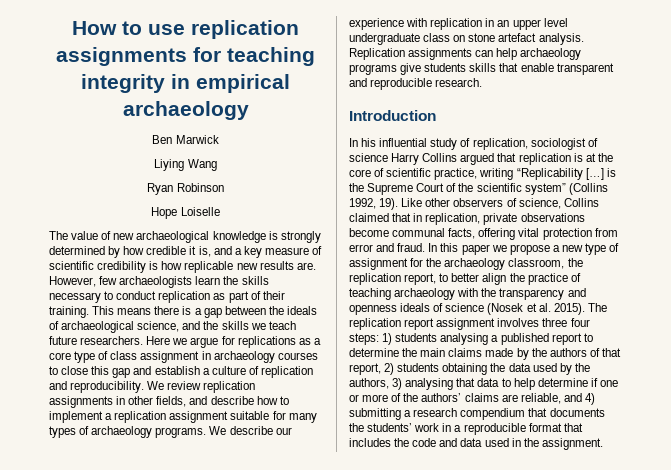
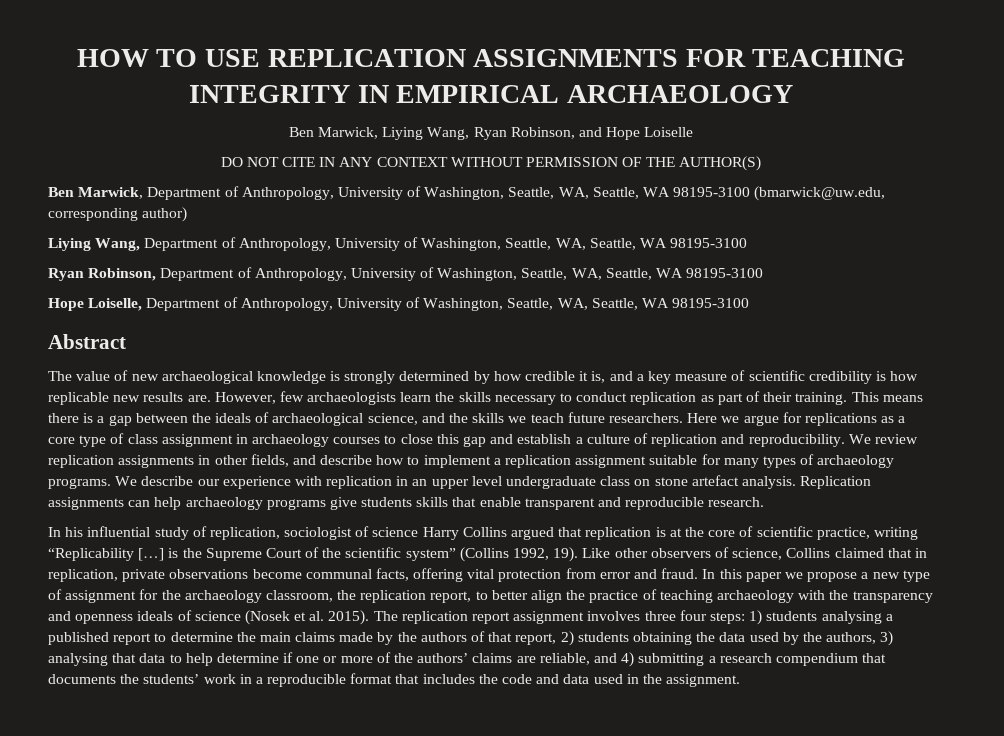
- How to use replication assignments for teaching integrity in empirical archaeology
- Ben Marwick
- Liying Wang
- Ryan Robinson
- Hope Loiselle
+ HOW TO USE REPLICATION ASSIGNMENTS FOR TEACHING INTEGRITY IN EMPIRICAL ARCHAEOLOGY
+ Ben Marwick, Liying Wang, Ryan Robinson, and Hope Loiselle
+ DO NOT CITE IN ANY CONTEXT WITHOUT PERMISSION OF THE AUTHOR(S)
+ Ben Marwick, Department of Anthropology, University of Washington, Seattle, WA, Seattle, WA 98195-3100 (bmarwick@uw.edu, corresponding author)
+ Liying Wang, Department of Anthropology, University of Washington, Seattle, WA, Seattle, WA 98195-3100
+ Ryan Robinson, Department of Anthropology, University of Washington, Seattle, WA, Seattle, WA 98195-3100
+ Hope Loiselle, Department of Anthropology, University of Washington, Seattle, WA, Seattle, WA 98195-3100
+ Abstract
- Introduction

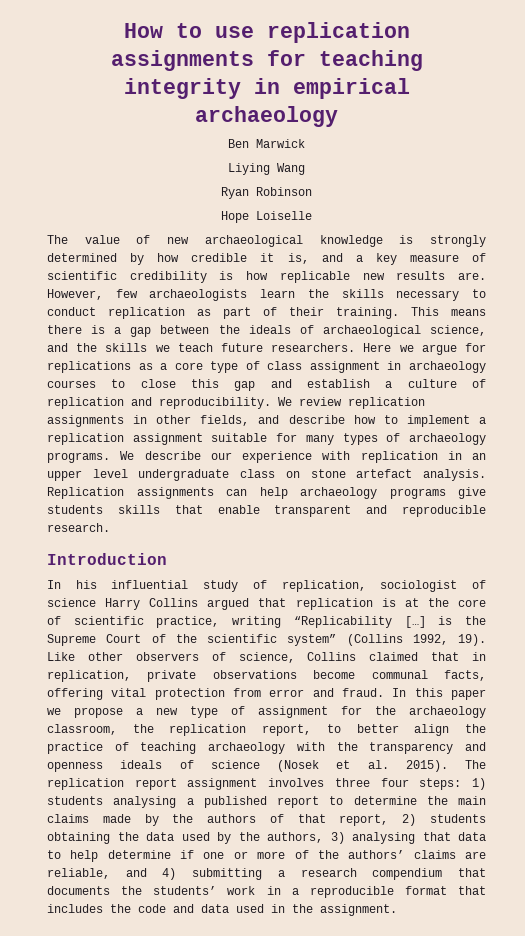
- HOW TO USE REPLICATION ASSIGNMENTS FOR TEACHING INTEGRITY IN EMPIRICAL ARCHAEOLOGY
- Ben Marwick, Liying Wang, Ryan Robinson, and Hope Loiselle
- DO NOT CITE IN ANY CONTEXT WITHOUT PERMISSION OF THE AUTHOR(S)
- Ben Marwick, Department of Anthropology, University of Washington, Seattle, WA, Seattle, WA 98195-3100 (bmarwick@uw.edu, corresponding author)
- Liying Wang, Department of Anthropology, University of Washington, Seattle, WA, Seattle, WA 98195-3100
- Ryan Robinson, Department of Anthropology, University of Washington, Seattle, WA, Seattle, WA 98195-3100
- Hope Loiselle, Department of Anthropology, University of Washington, Seattle, WA, Seattle, WA 98195-3100
- Abstract
+ How to use replication assignments for teaching integrity in empirical archaeology
+ Ben Marwick
+ Liying Wang
+ Ryan Robinson
+ Hope Loiselle
+ Introduction

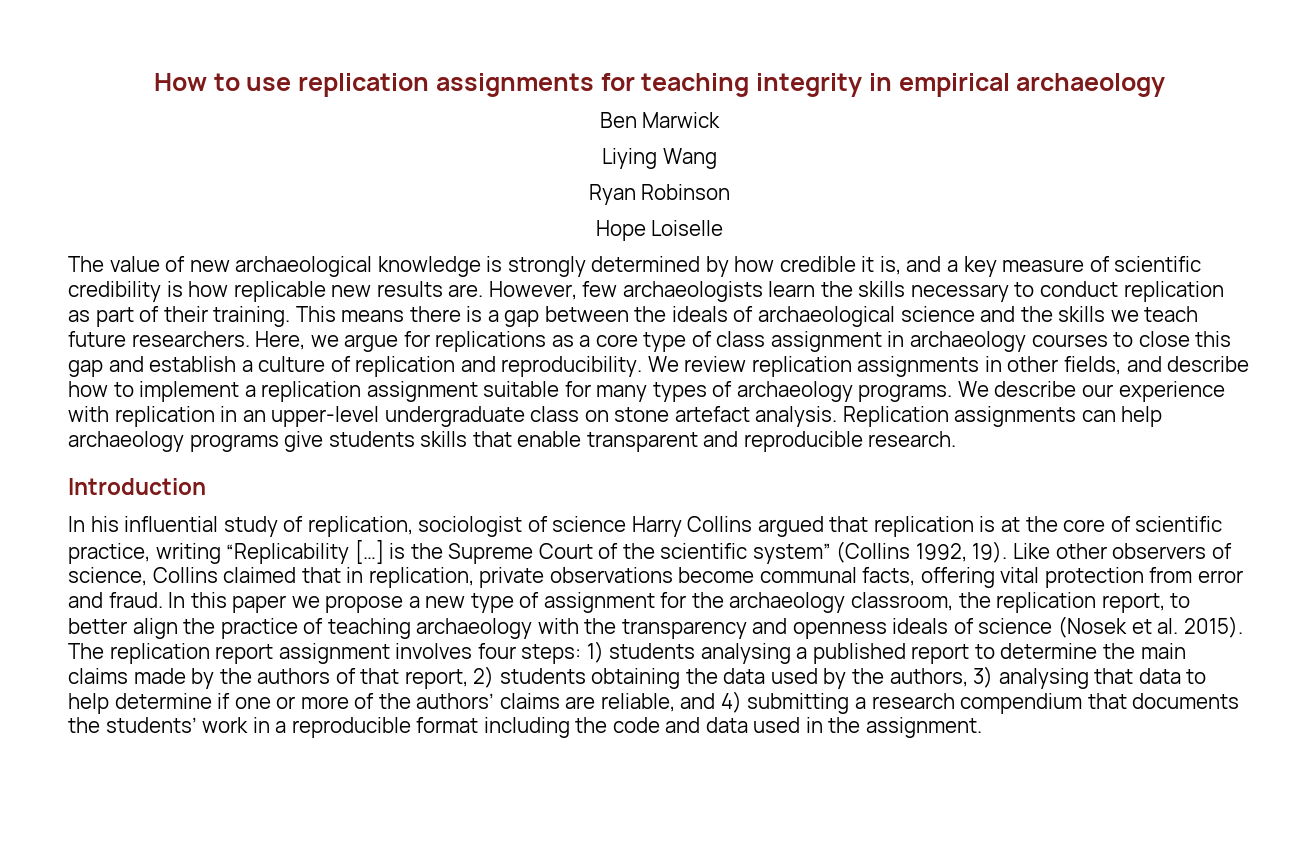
- This means there is a gap between the ideals of archaeological science, and the skills we teach future researchers.
+ This means there is a gap between the ideals of archaeological science and the skills we teach future researchers.
- Here we argue for replications as a core type of class assignment in archaeology courses to close this gap and establish a culture of replication and reproducibility.
+ Here, we argue for replications as a core type of class assignment in archaeology courses to close this gap and establish a culture of replication and reproducibility.
- We describe our experience with replication in an upper level undergraduate class on stone artefact analysis.
+ We describe our experience with replication in an upper-level undergraduate class on stone artefact analysis.
- The replication report assignment involves three four steps:
+ The replication report assignment involves four steps:
- 1) students analysing a published report to determine the main claims made by the authors of that report, 2) students obtaining the data used by the authors, 3) analysing that data to help determine if one or more of the authors’ claims are reliable, and 4) submitting a research compendium that documents the students’ work in a reproducible format that includes the code and data used in the assignment.
+ 1) students analysing a published report to determine the main claims made by the authors of that report, 2) students obtaining the data used by the authors, 3) analysing that data to help determine if one or more of the authors’ claims are reliable, and 4) submitting a research compendium that documents the students’ work in a reproducible format including the code and data used in the assignment.

